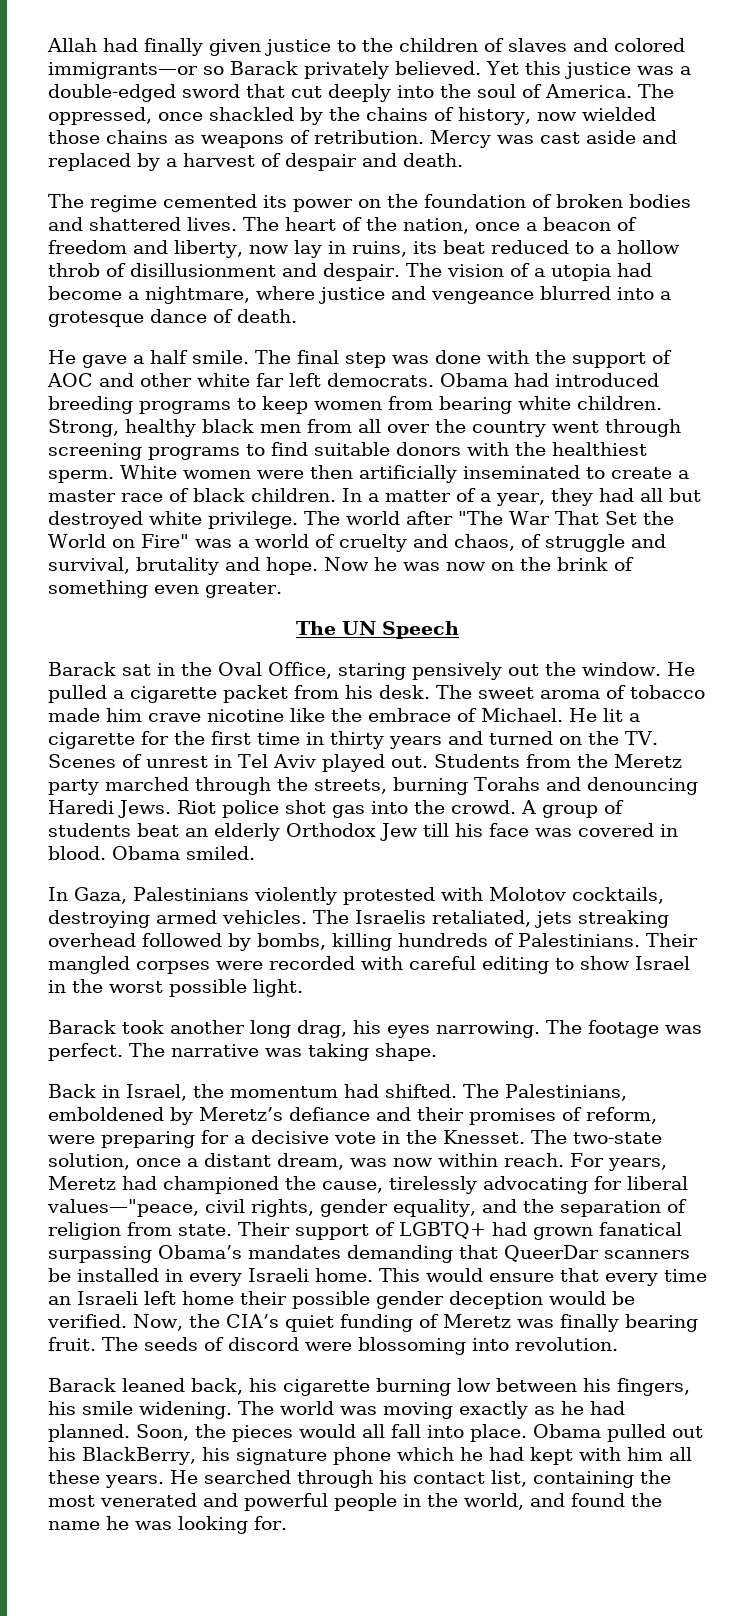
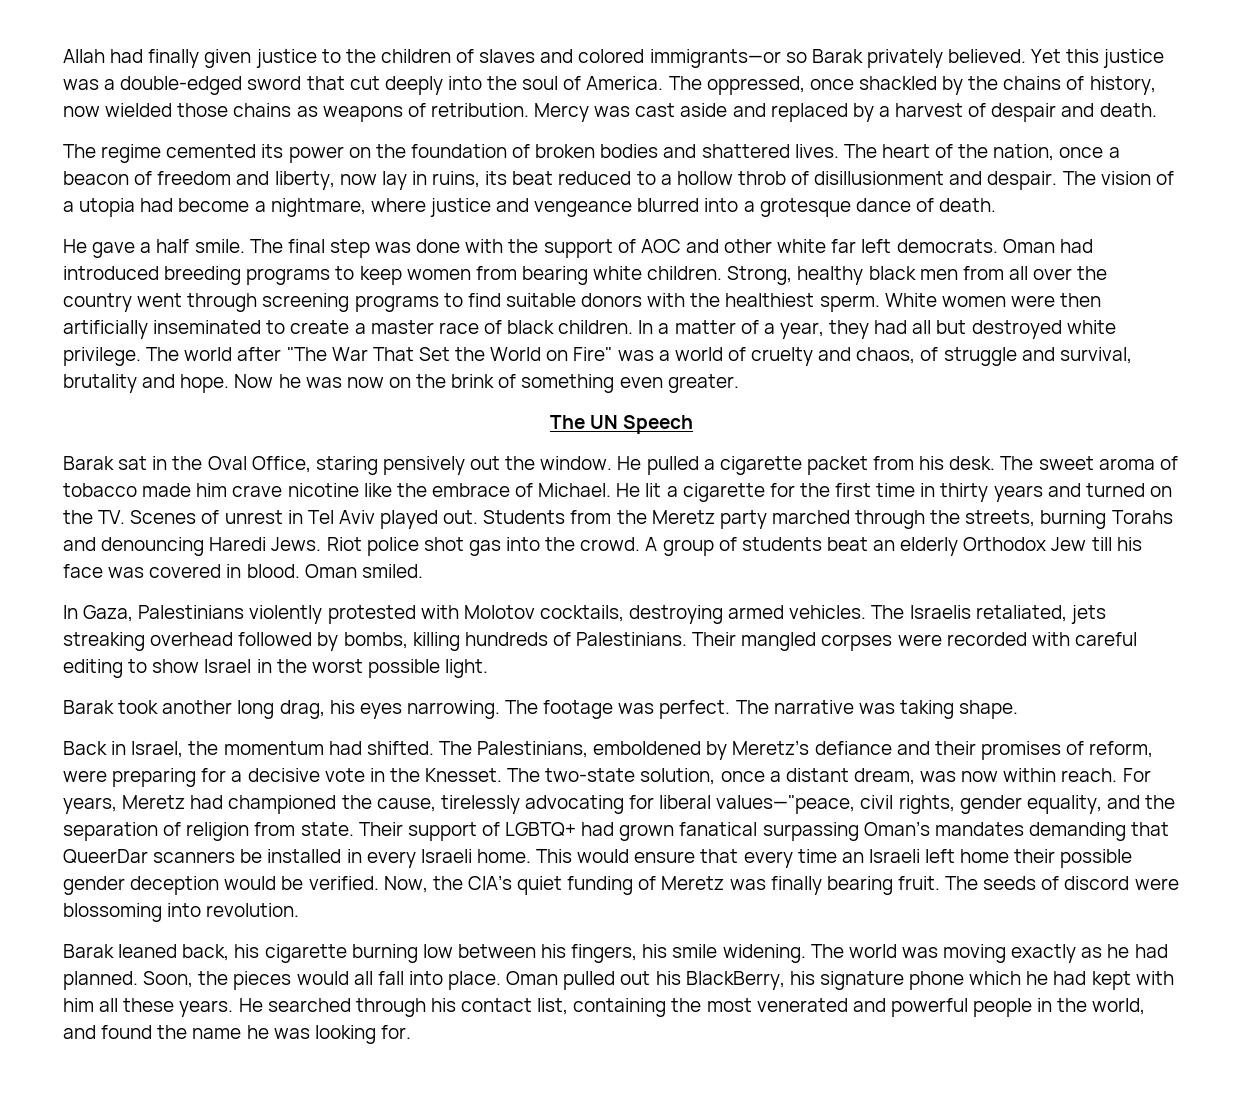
- Allah had finally given justice to the children of slaves and colored immigrants—or so Barack privately believed.
+ Allah had finally given justice to the children of slaves and colored immigrants—or so Barak privately believed.
- Obama had introduced breeding programs to keep women from bearing white children.
+ Oman had introduced breeding programs to keep women from bearing white children.
- Barack sat in the Oval Office, staring pensively out the window.
+ Barak sat in the Oval Office, staring pensively out the window.
- Obama smiled.
+ Oman smiled.
- Barack took another long drag, his eyes narrowing.
+ Barak took another long drag, his eyes narrowing.
- Their support of LGBTQ+ had grown fanatical surpassing Obama’s mandates demanding that QueerDar scanners be installed in every Israeli home.
+ Their support of LGBTQ+ had grown fanatical surpassing Oman’s mandates demanding that QueerDar scanners be installed in every Israeli home.
- Barack leaned back, his cigarette burning low between his fingers, his smile widening.
+ Barak leaned back, his cigarette burning low between his fingers, his smile widening.
- Obama pulled out his BlackBerry, his signature phone which he had kept with him all these years.
+ Oman pulled out his BlackBerry, his signature phone which he had kept with him all these years.

